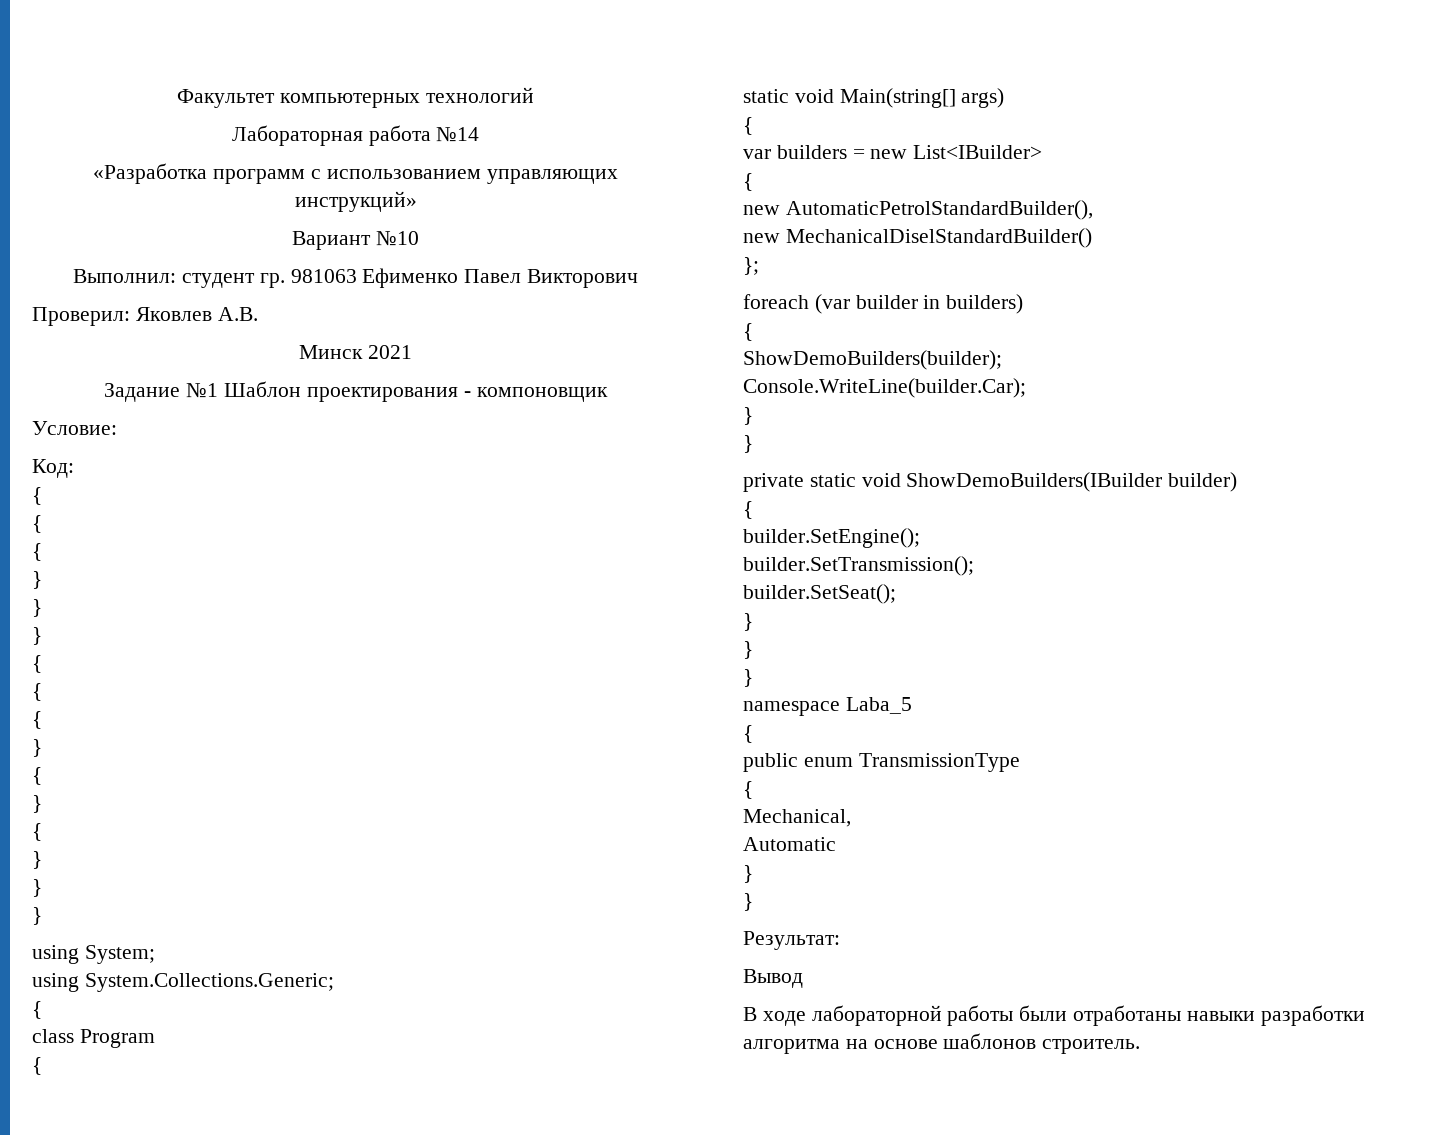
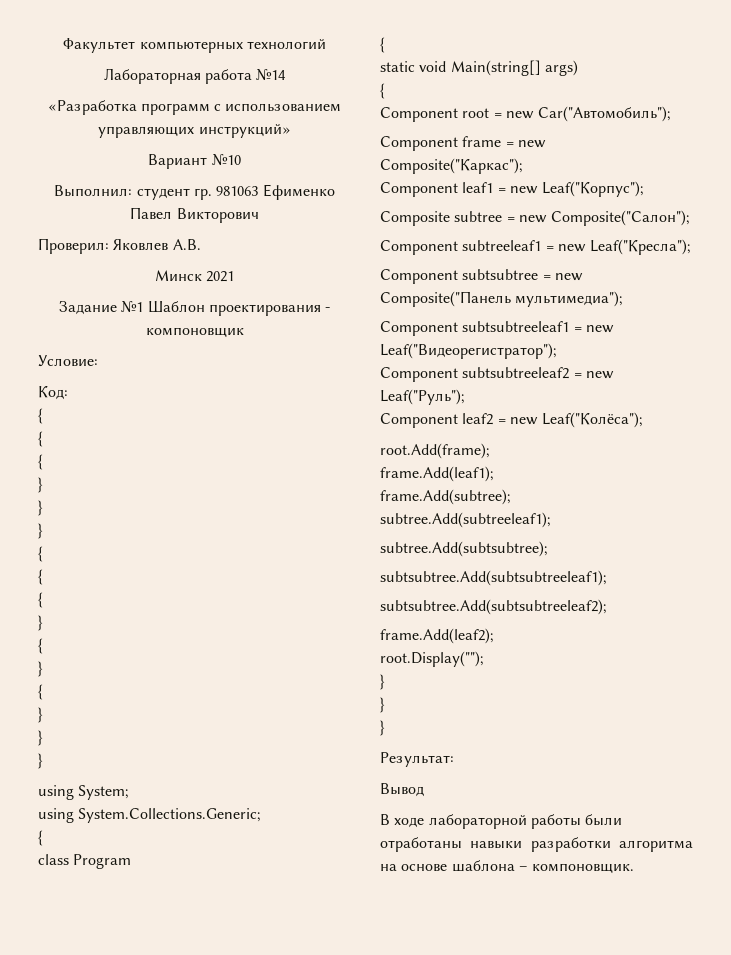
- var builders = new List<IBuilder>
- {
- new AutomaticPetrolStandardBuilder(),
- new MechanicalDiselStandardBuilder()
- };
- foreach (var builder in builders)
- {
- ShowDemoBuilders(builder);
- Console.WriteLine(builder.Car);
+ Component root = new Car("Автомобиль");
+ Component frame = new Composite("Каркас");
+ Component leaf1 = new Leaf("Корпус");
+ Composite subtree = new Composite("Салон");
+ Component subtreeleaf1 = new Leaf("Кресла");
+ Component subtsubtree = new Composite("Панель мультимедиа");
+ Component subtsubtreeleaf1 = new Leaf("Видеорегистратор");
+ Component subtsubtreeleaf2 = new Leaf("Руль");
+ Component leaf2 = new Leaf("Колёса");
+ root.Add(frame);
+ frame.Add(leaf1);
+ frame.Add(subtree);
+ subtree.Add(subtreeleaf1);
+ subtree.Add(subtsubtree);
+ subtsubtree.Add(subtsubtreeleaf1);
+ subtsubtree.Add(subtsubtreeleaf2);
+ frame.Add(leaf2);
+ root.Display("");
  }
- }
- private static void ShowDemoBuilders(IBuilder builder)
- {
- builder.SetEngine();
- builder.SetTransmission();
- builder.SetSeat();
- }
- }
- }
- namespace Laba_5
- {
- public enum TransmissionType
- {
- Mechanical,
- Automatic
- В ходе лабораторной работы были отработаны навыки разработки алгоритма на основе шаблонов строитель.
+ В ходе лабораторной работы были отработаны навыки разработки алгоритма на основе шаблона – компоновщик.

